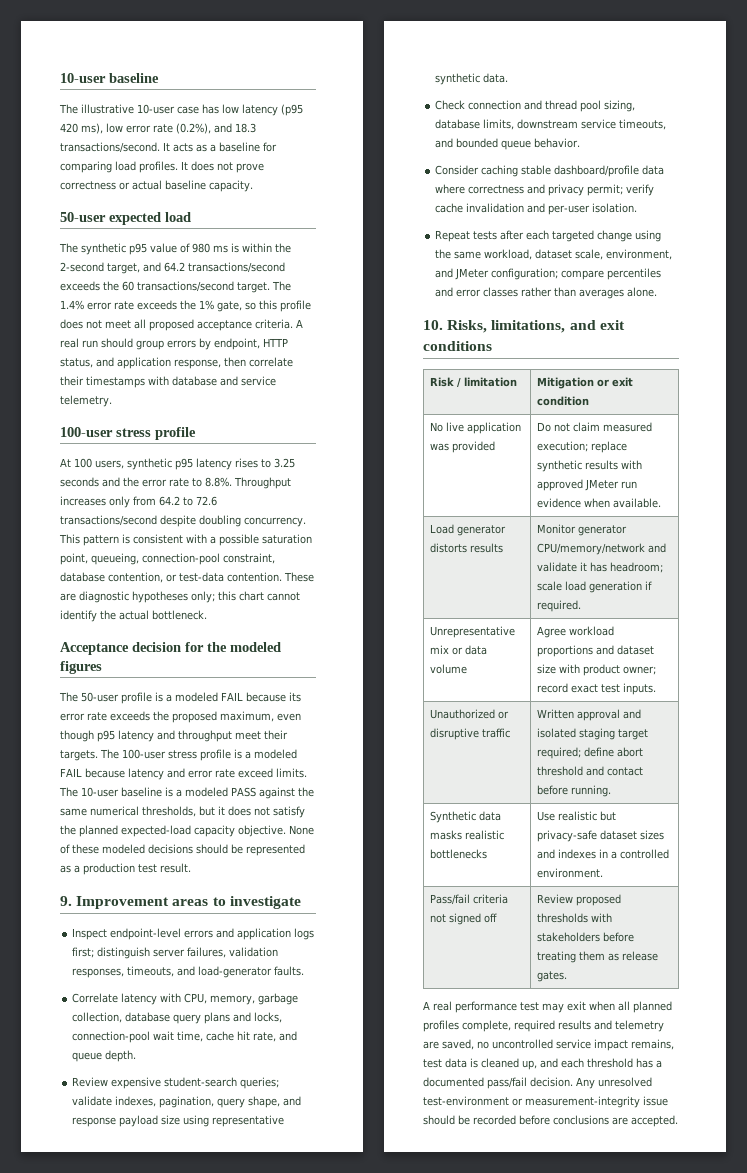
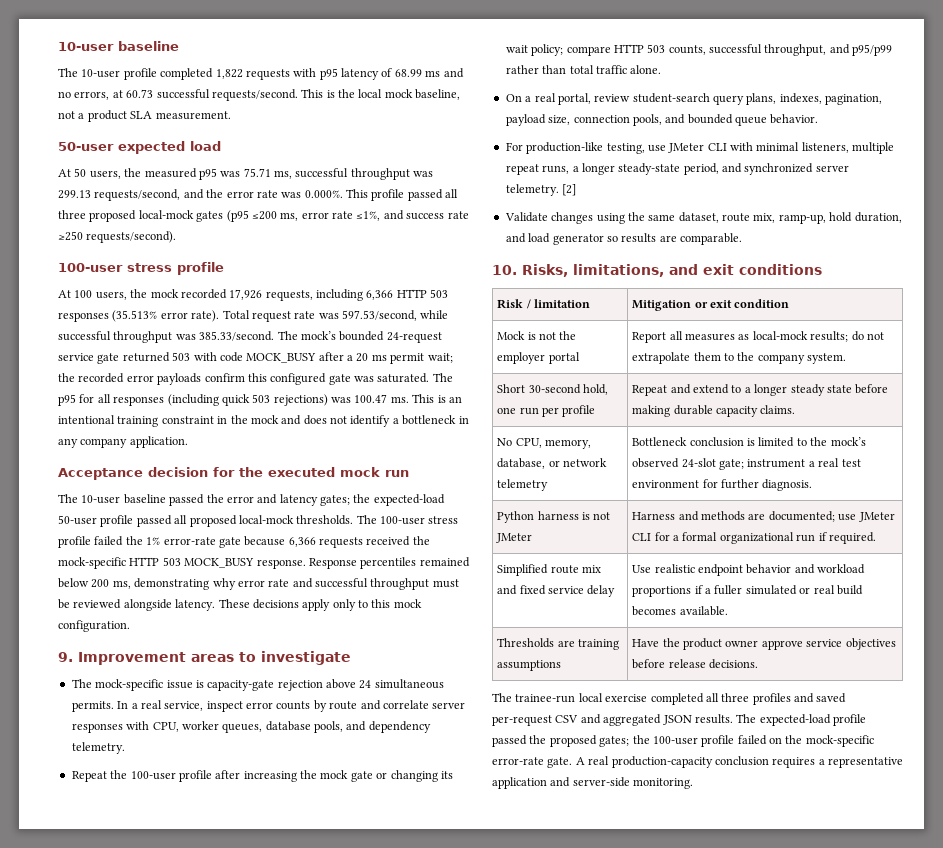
- The illustrative 10-user case has low latency (p95 420 ms), low error rate (0.2%), and 18.3 transactions/second. It acts as a baseline for comparing load profiles. It does not prove correctness or actual baseline capacity.
+ The 10-user profile completed 1,822 requests with p95 latency of 68.99 ms and no errors, at 60.73 successful requests/second. This is the local mock baseline, not a product SLA measurement.
  50-user expected load
- The synthetic p95 value of 980 ms is within the 2-second target, and 64.2 transactions/second exceeds the 60 transactions/second target. The 1.4% error rate exceeds the 1% gate, so this profile does not meet all proposed acceptance criteria. A real run should group errors by endpoint, HTTP status, and application response, then correlate their timestamps with database and service telemetry.
+ At 50 users, the measured p95 was 75.71 ms, successful throughput was 299.13 requests/second, and the error rate was 0.000%. This profile passed all three proposed local-mock gates (p95 ≤200 ms, error rate ≤1%, and success rate ≥250 requests/second).
- At 100 users, synthetic p95 latency rises to 3.25 seconds and the error rate to 8.8%. Throughput increases only from 64.2 to 72.6 transactions/second despite doubling concurrency. This pattern is consistent with a possible saturation point, queueing, connection-pool constraint, database contention, or test-data contention. These are diagnostic hypotheses only; this chart cannot identify the actual bottleneck.
- Acceptance decision for the modeled figures
- The 50-user profile is a modeled FAIL because its error rate exceeds the proposed maximum, even though p95 latency and throughput meet their targets. The 100-user stress profile is a modeled FAIL because latency and error rate exceed limits. The 10-user baseline is a modeled PASS against the same numerical thresholds, but it does not satisfy the planned expected-load capacity objective. None of these modeled decisions should be represented as a production test result.
+ At 100 users, the mock recorded 17,926 requests, including 6,366 HTTP 503 responses (35.513% error rate). Total request rate was 597.53/second, while successful throughput was 385.33/second. The mock’s bounded 24-request service gate returned 503 with code MOCK_BUSY after a 20 ms permit wait; the recorded error payloads confirm this configured gate was saturated. The p95 for all responses (including quick 503 rejections) was 100.47 ms. This is an intentional training constraint in the mock and does not identify a bottleneck in any company application.
+ Acceptance decision for the executed mock run
+ The 10-user baseline passed the error and latency gates; the expected-load 50-user profile passed all proposed local-mock thresholds. The 100-user stress profile failed the 1% error-rate gate because 6,366 requests received the mock-specific HTTP 503 MOCK_BUSY response. Response percentiles remained below 200 ms, demonstrating why error rate and successful throughput must be reviewed alongside latency. These decisions apply only to this mock configuration.
- Inspect endpoint-level errors and application logs first; distinguish server failures, validation responses, timeouts, and load-generator faults.
- Correlate latency with CPU, memory, garbage collection, database query plans and locks, connection-pool wait time, cache hit rate, and queue depth.
- Review expensive student-search queries; validate indexes, pagination, query shape, and response payload size using representative synthetic data.
- Check connection and thread pool sizing, database limits, downstream service timeouts, and bounded queue behavior.
- Consider caching stable dashboard/profile data where correctness and privacy permit; verify cache invalidation and per-user isolation.
- Repeat tests after each targeted change using the same workload, dataset scale, environment, and JMeter configuration; compare percentiles and error classes rather than averages alone.
+ The mock-specific issue is capacity-gate rejection above 24 simultaneous permits. In a real service, inspect error counts by route and correlate server responses with CPU, worker queues, database pools, and dependency telemetry.
+ Repeat the 100-user profile after increasing the mock gate or changing its wait policy; compare HTTP 503 counts, successful throughput, and p95/p99 rather than total traffic alone.
+ On a real portal, review student-search query plans, indexes, pagination, payload size, connection pools, and bounded queue behavior.
+ For production-like testing, use JMeter CLI with minimal listeners, multiple repeat runs, a longer steady-state period, and synchronized server telemetry. [2]
+ Validate changes using the same dataset, route mix, ramp-up, hold duration, and load generator so results are comparable.
- No live application was provided | Do not claim measured execution; replace synthetic results with approved JMeter run evidence when available.
- Load generator distorts results | Monitor generator CPU/memory/network and validate it has headroom; scale load generation if required.
- Unrepresentative mix or data volume | Agree workload proportions and dataset size with product owner; record exact test inputs.
- Unauthorized or disruptive traffic | Written approval and isolated staging target required; define abort threshold and contact before running.
- Synthetic data masks realistic bottlenecks | Use realistic but privacy-safe dataset sizes and indexes in a controlled environment.
- Pass/fail criteria not signed off | Review proposed thresholds with stakeholders before treating them as release gates.
- A real performance test may exit when all planned profiles complete, required results and telemetry are saved, no uncontrolled service impact remains, test data is cleaned up, and each threshold has a documented pass/fail decision. Any unresolved test-environment or measurement-integrity issue should be recorded before conclusions are accepted.
+ Mock is not the employer portal | Report all measures as local-mock results; do not extrapolate them to the company system.
+ Short 30-second hold, one run per profile | Repeat and extend to a longer steady state before making durable capacity claims.
+ No CPU, memory, database, or network telemetry | Bottleneck conclusion is limited to the mock’s observed 24-slot gate; instrument a real test environment for further diagnosis.
+ Python harness is not JMeter | Harness and methods are documented; use JMeter CLI for a formal organizational run if required.
+ Simplified route mix and fixed service delay | Use realistic endpoint behavior and workload proportions if a fuller simulated or real build becomes available.
+ Thresholds are training assumptions | Have the product owner approve service objectives before release decisions.
+ The trainee-run local exercise completed all three profiles and saved per-request CSV and aggregated JSON results. The expected-load profile passed the proposed gates; the 100-user profile failed on the mock-specific error-rate gate. A real production-capacity conclusion requires a representative application and server-side monitoring.

